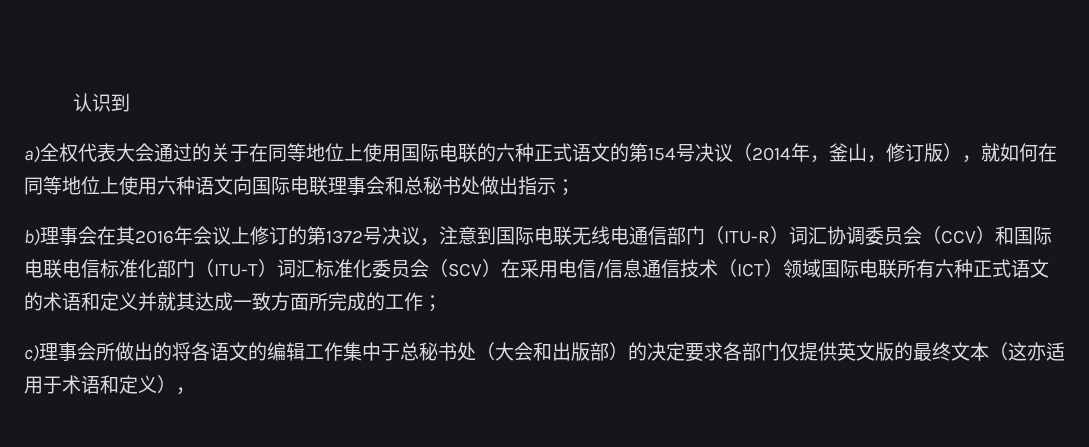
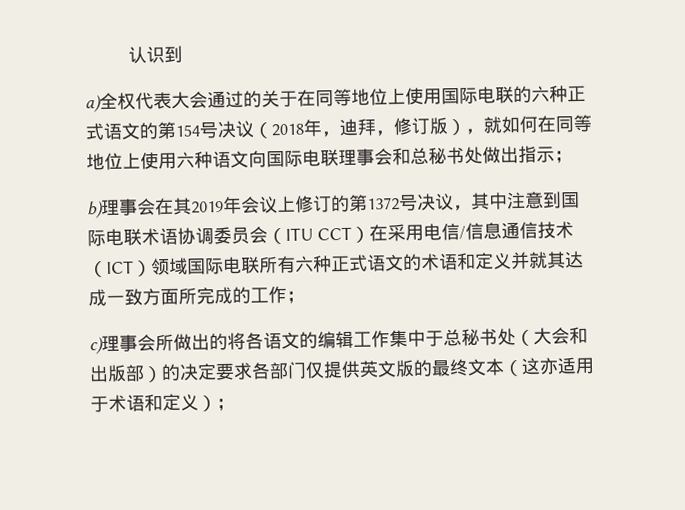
- a)全权代表大会通过的关于在同等地位上使用国际电联的六种正式语文的第154号决议（2014年，釜山，修订版），就如何在同等地位上使用六种语文向国际电联理事会和总秘书处做出指示；
+ a)全权代表大会通过的关于在同等地位上使用国际电联的六种正式语文的第154号决议（2018年，迪拜，修订版），就如何在同等地位上使用六种语文向国际电联理事会和总秘书处做出指示；
- b)理事会在其2016年会议上修订的第1372号决议，注意到国际电联无线电通信部门（ITU-R）词汇协调委员会（CCV）和国际电联电信标准化部门（ITU-T）词汇标准化委员会（SCV）在采用电信/信息通信技术（ICT）领域国际电联所有六种正式语文的术语和定义并就其达成一致方面所完成的工作；
+ b)理事会在其2019年会议上修订的第1372号决议，其中注意到国际电联术语协调委员会（ITU CCT）在采用电信/信息通信技术（ICT）领域国际电联所有六种正式语文的术语和定义并就其达成一致方面所完成的工作；
- c)理事会所做出的将各语文的编辑工作集中于总秘书处（大会和出版部）的决定要求各部门仅提供英文版的最终文本（这亦适用于术语和定义），
+ c)理事会所做出的将各语文的编辑工作集中于总秘书处（大会和出版部）的决定要求各部门仅提供英文版的最终文本（这亦适用于术语和定义）；

